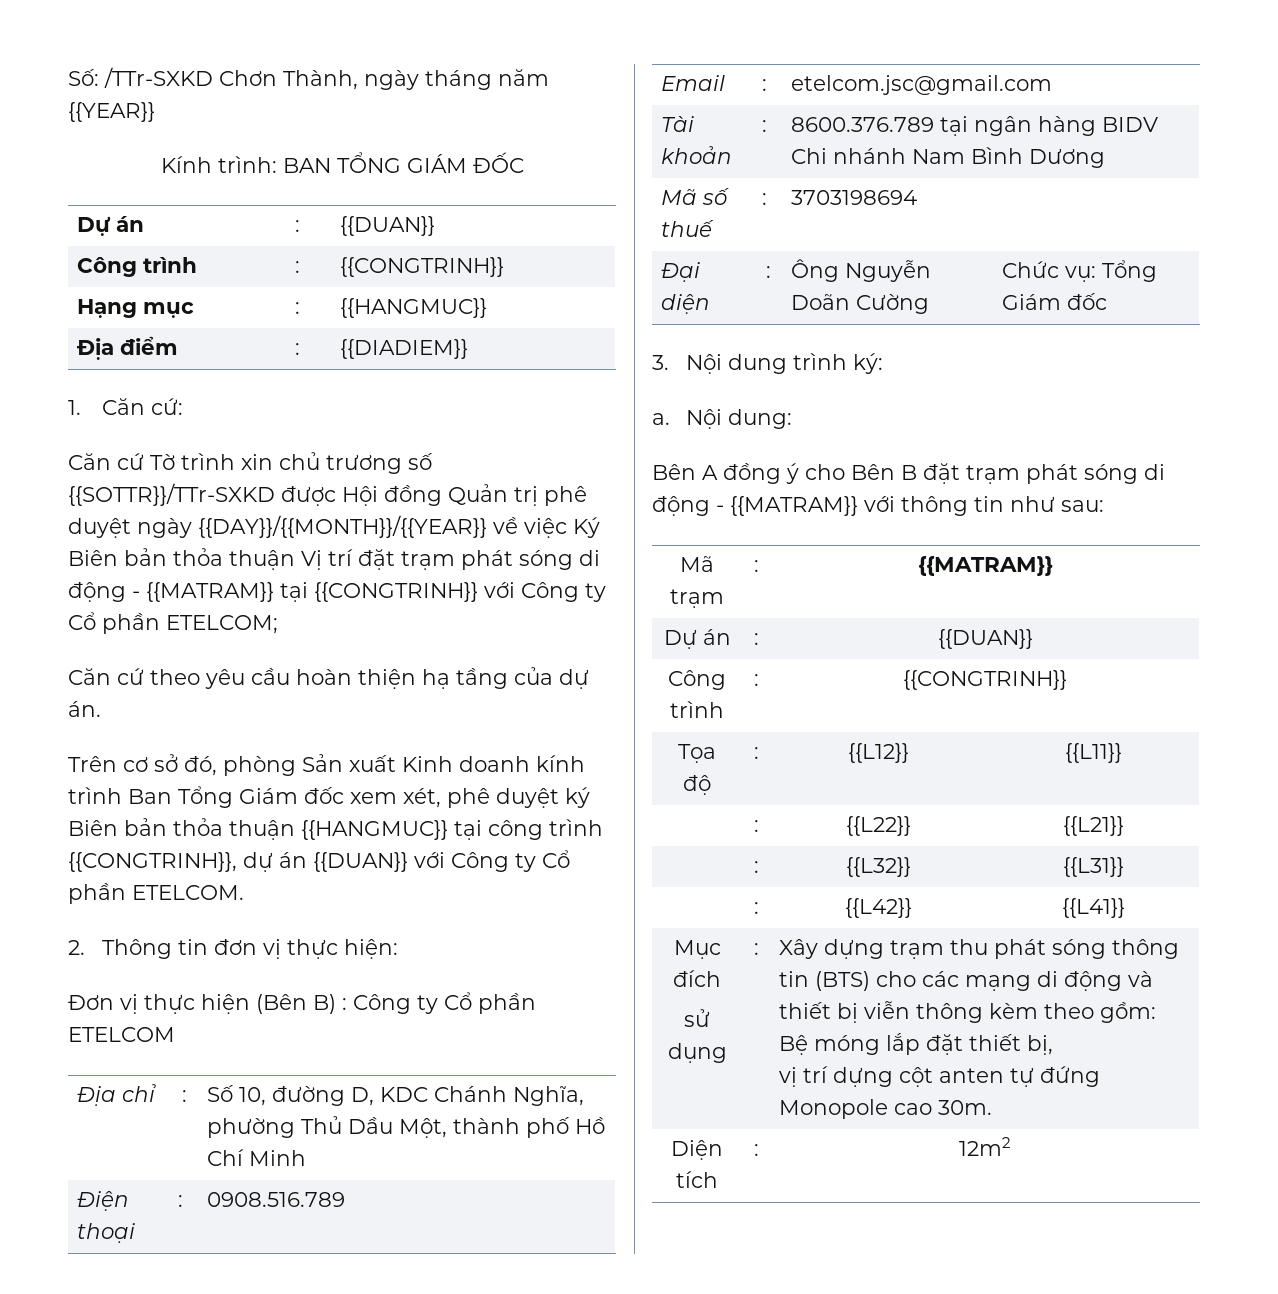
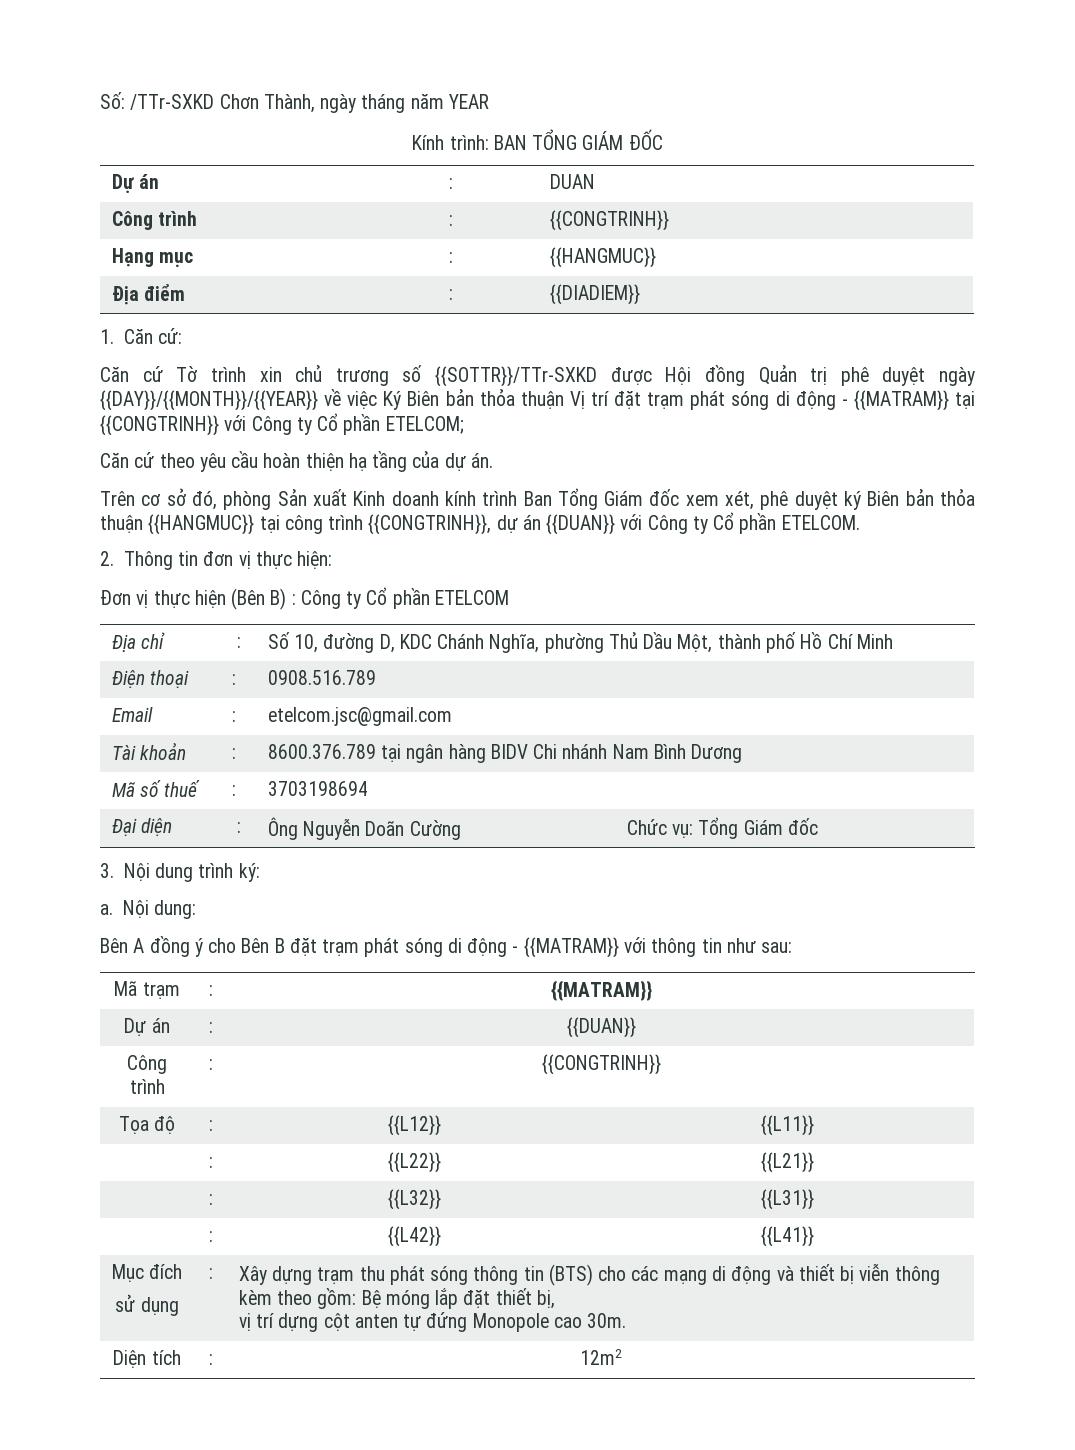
- Số: /TTr-SXKD Chơn Thành, ngày tháng năm {{YEAR}}
+ Số: /TTr-SXKD Chơn Thành, ngày tháng năm YEAR
  Kính trình: BAN TỔNG GIÁM ĐỐC
- Dự án | : | {{DUAN}}
+ Dự án | : | DUAN

